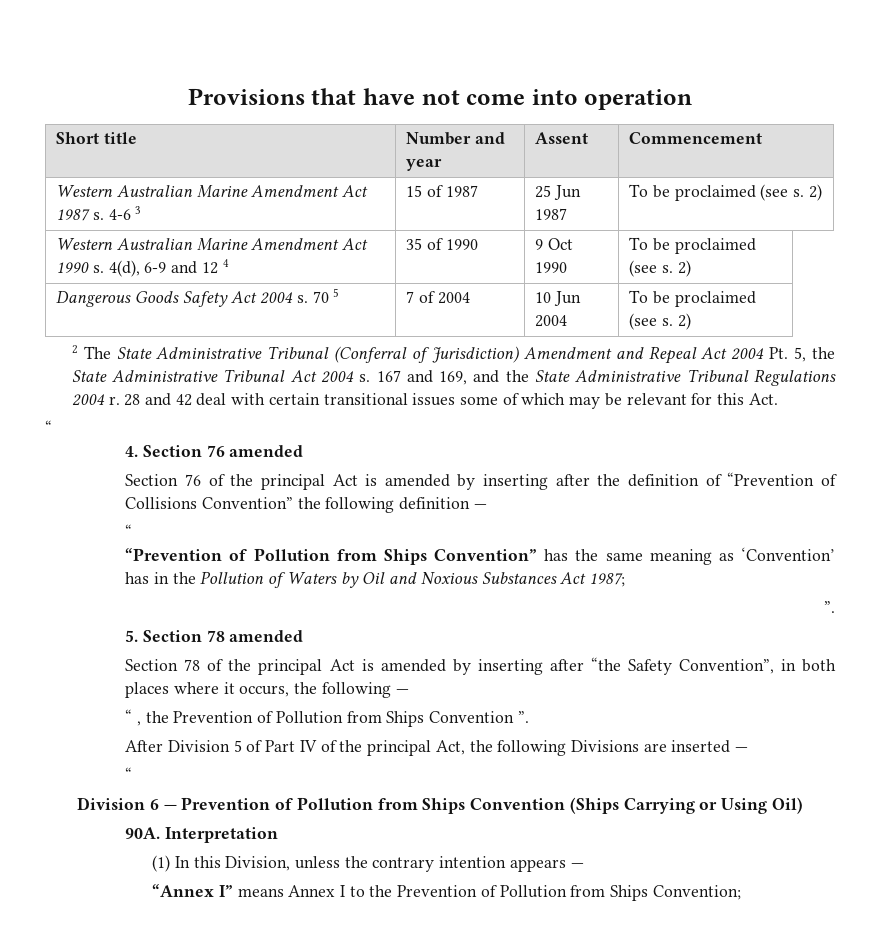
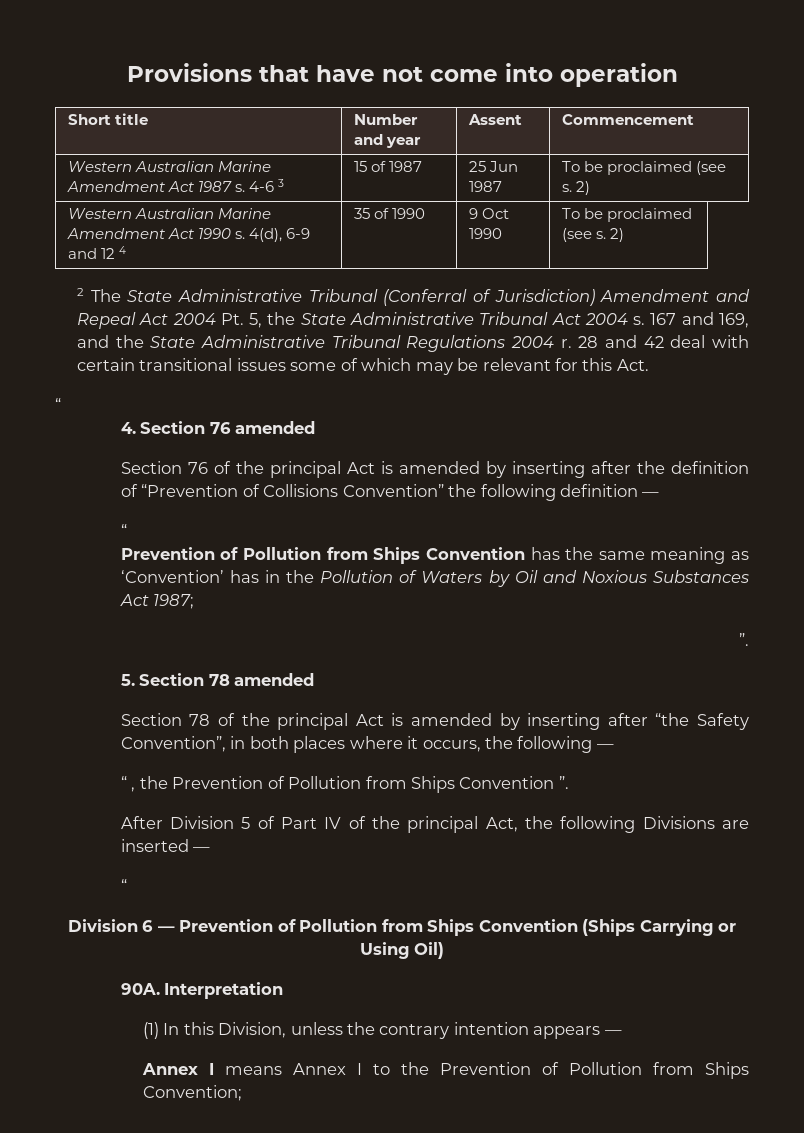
- Dangerous Goods Safety Act 2004 s. 70 5 | 7 of 2004 | 10 Jun 2004 | To be proclaimed (see s. 2)
- “Prevention of Pollution from Ships Convention” has the same meaning as ‘Convention’ has in the Pollution of Waters by Oil and Noxious Substances Act 1987;
+ Prevention of Pollution from Ships Convention has the same meaning as ‘Convention’ has in the Pollution of Waters by Oil and Noxious Substances Act 1987;
- “Annex I” means Annex I to the Prevention of Pollution from Ships Convention;
+ Annex I means Annex I to the Prevention of Pollution from Ships Convention;

